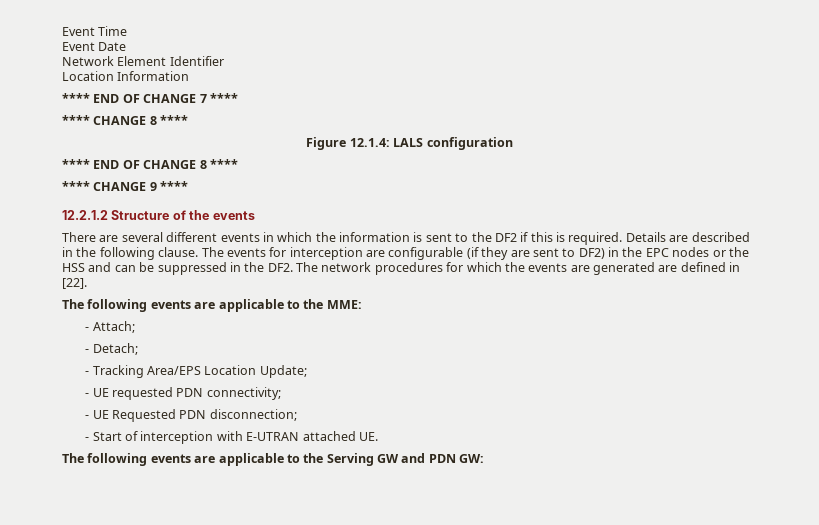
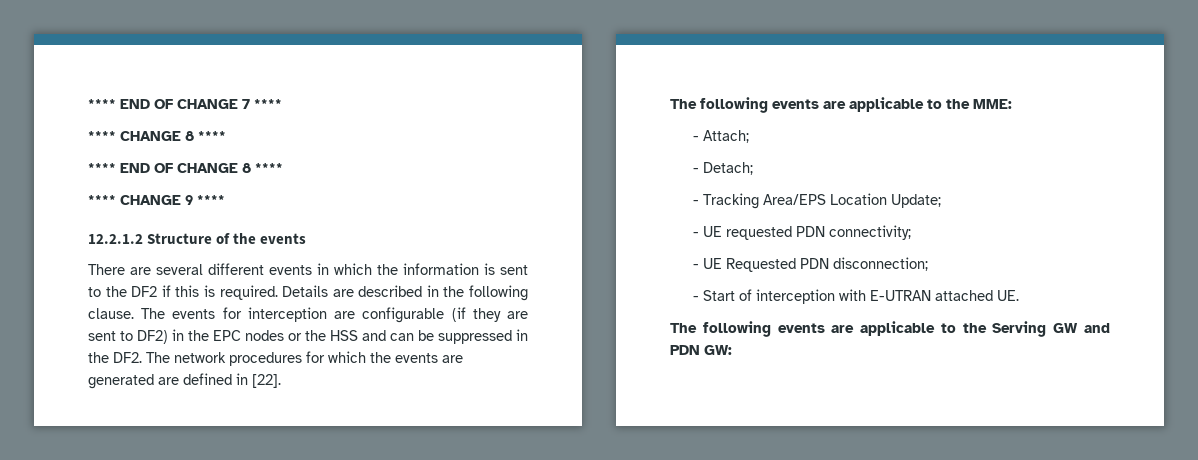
- Event Time
- Event Date
- Network Element Identifier
- Location Information
- Figure 12.1.4: LALS configuration

